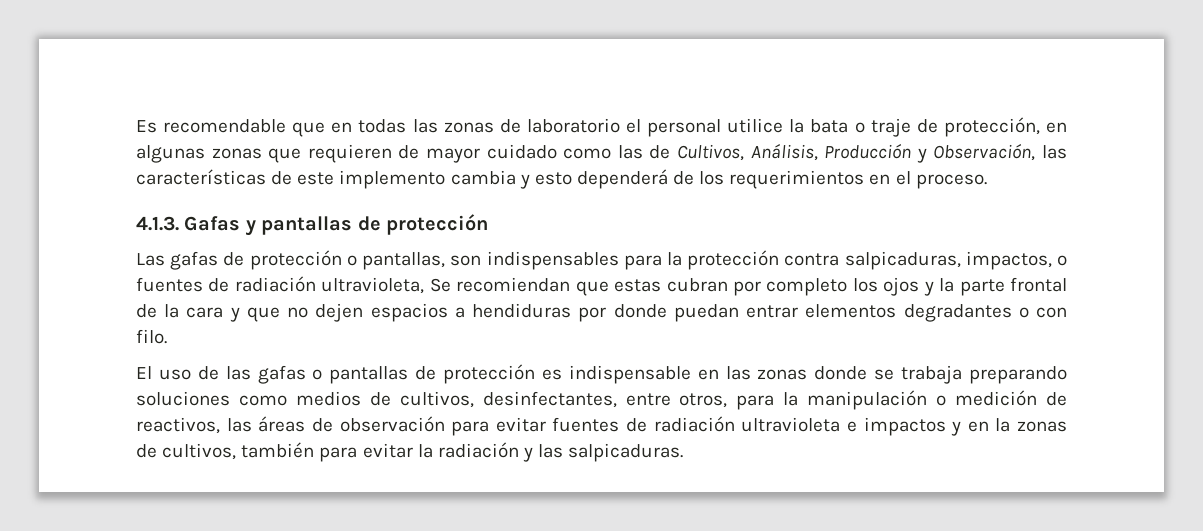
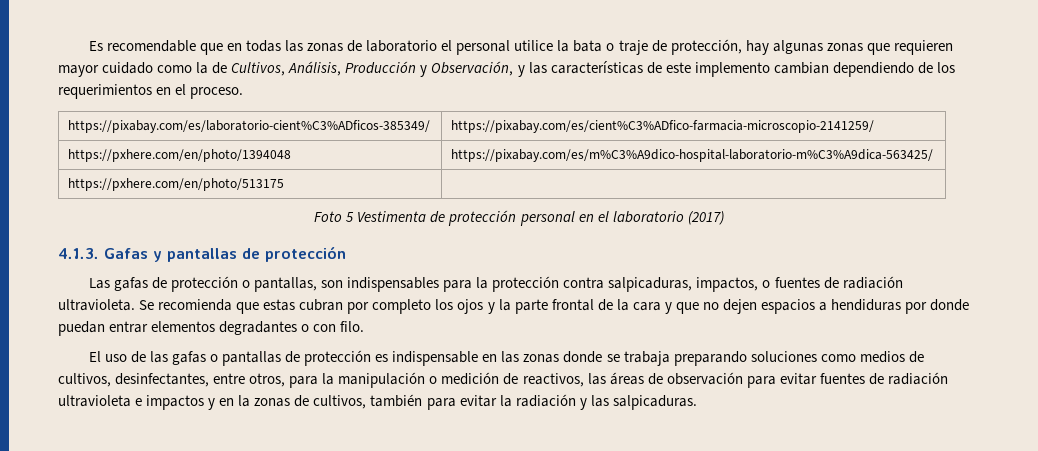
- Es recomendable que en todas las zonas de laboratorio el personal utilice la bata o traje de protección, en algunas zonas que requieren de mayor cuidado como las de Cultivos, Análisis, Producción y Observación, las características de este implemento cambia y esto dependerá de los requerimientos en el proceso.
+ Es recomendable que en todas las zonas de laboratorio el personal utilice la bata o traje de protección, hay algunas zonas que requieren mayor cuidado como la de Cultivos, Análisis, Producción y Observación, y las características de este implemento cambian dependiendo de los requerimientos en el proceso.
+ https://pixabay.com/es/laboratorio-cient%C3%ADficos-385349/ | https://pixabay.com/es/cient%C3%ADfico-farmacia-microscopio-2141259/
+ https://pxhere.com/en/photo/1394048 | https://pixabay.com/es/m%C3%A9dico-hospital-laboratorio-m%C3%A9dica-563425/
+ https://pxhere.com/en/photo/513175 |
+ Foto 5 Vestimenta de protección personal en el laboratorio (2017)
- Las gafas de protección o pantallas, son indispensables para la protección contra salpicaduras, impactos, o fuentes de radiación ultravioleta, Se recomiendan que estas cubran por completo los ojos y la parte frontal de la cara y que no dejen espacios a hendiduras por donde puedan entrar elementos degradantes o con filo.
+ Las gafas de protección o pantallas, son indispensables para la protección contra salpicaduras, impactos, o fuentes de radiación ultravioleta. Se recomienda que estas cubran por completo los ojos y la parte frontal de la cara y que no dejen espacios a hendiduras por donde puedan entrar elementos degradantes o con filo.

